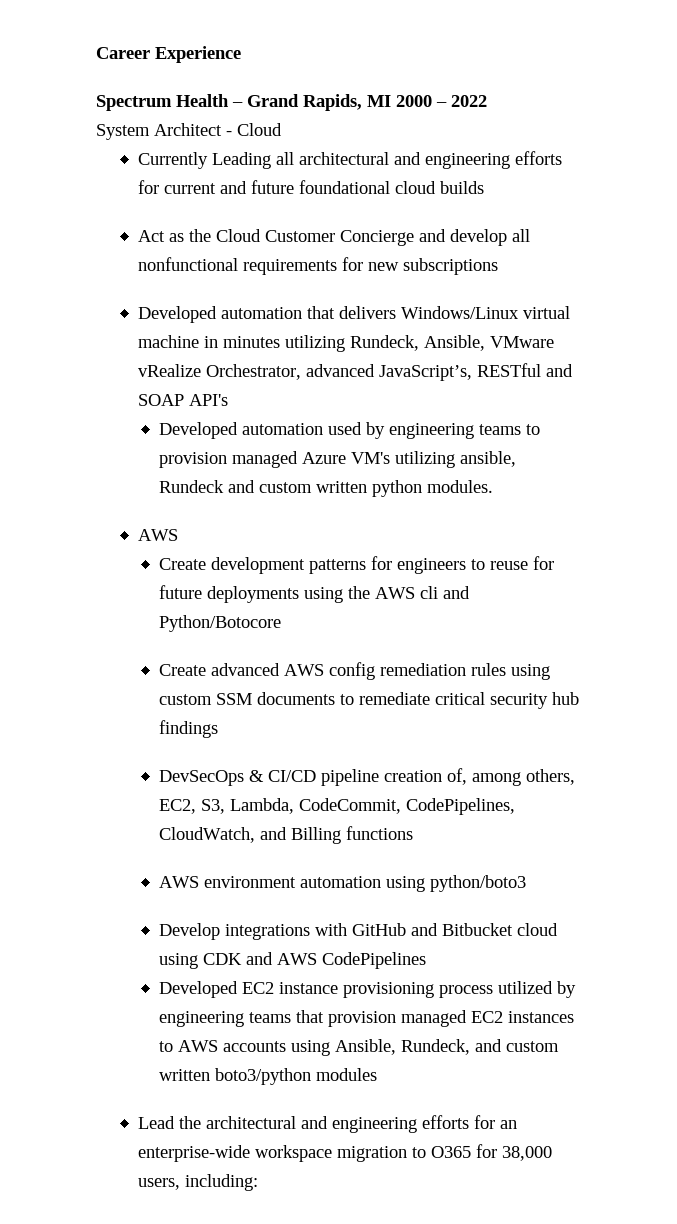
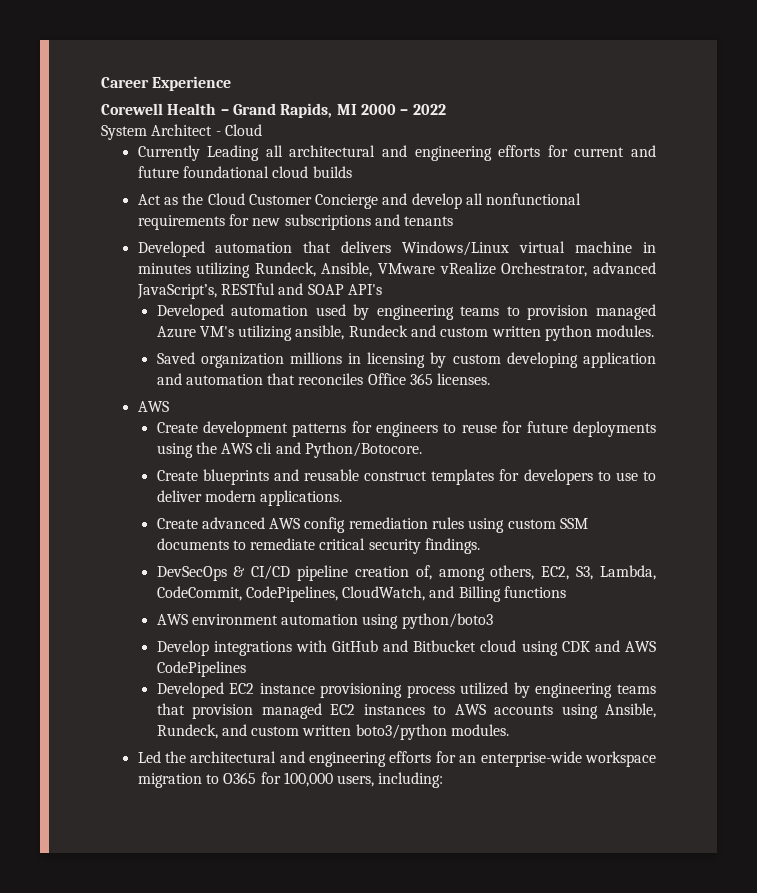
- Spectrum Health – Grand Rapids, MI 2000 – 2022
+ Corewell Health – Grand Rapids, MI 2000 – 2022
- Act as the Cloud Customer Concierge and develop all nonfunctional requirements for new subscriptions
+ Act as the Cloud Customer Concierge and develop all nonfunctional requirements for new subscriptions and tenants
+ Saved organization millions in licensing by custom developing application and automation that reconciles Office 365 licenses.
- Create development patterns for engineers to reuse for future deployments using the AWS cli and Python/Botocore
+ Create development patterns for engineers to reuse for future deployments using the AWS cli and Python/Botocore.
+ Create blueprints and reusable construct templates for developers to use to deliver modern applications.
- Create advanced AWS config remediation rules using custom SSM documents to remediate critical security hub findings
+ Create advanced AWS config remediation rules using custom SSM documents to remediate critical security findings.
- Developed EC2 instance provisioning process utilized by engineering teams that provision managed EC2 instances to AWS accounts using Ansible, Rundeck, and custom written boto3/python modules
- Lead the architectural and engineering efforts for an enterprise-wide workspace migration to O365 for 38,000 users, including:
+ Developed EC2 instance provisioning process utilized by engineering teams that provision managed EC2 instances to AWS accounts using Ansible, Rundeck, and custom written boto3/python modules.
+ Led the architectural and engineering efforts for an enterprise-wide workspace migration to O365 for 100,000 users, including:

